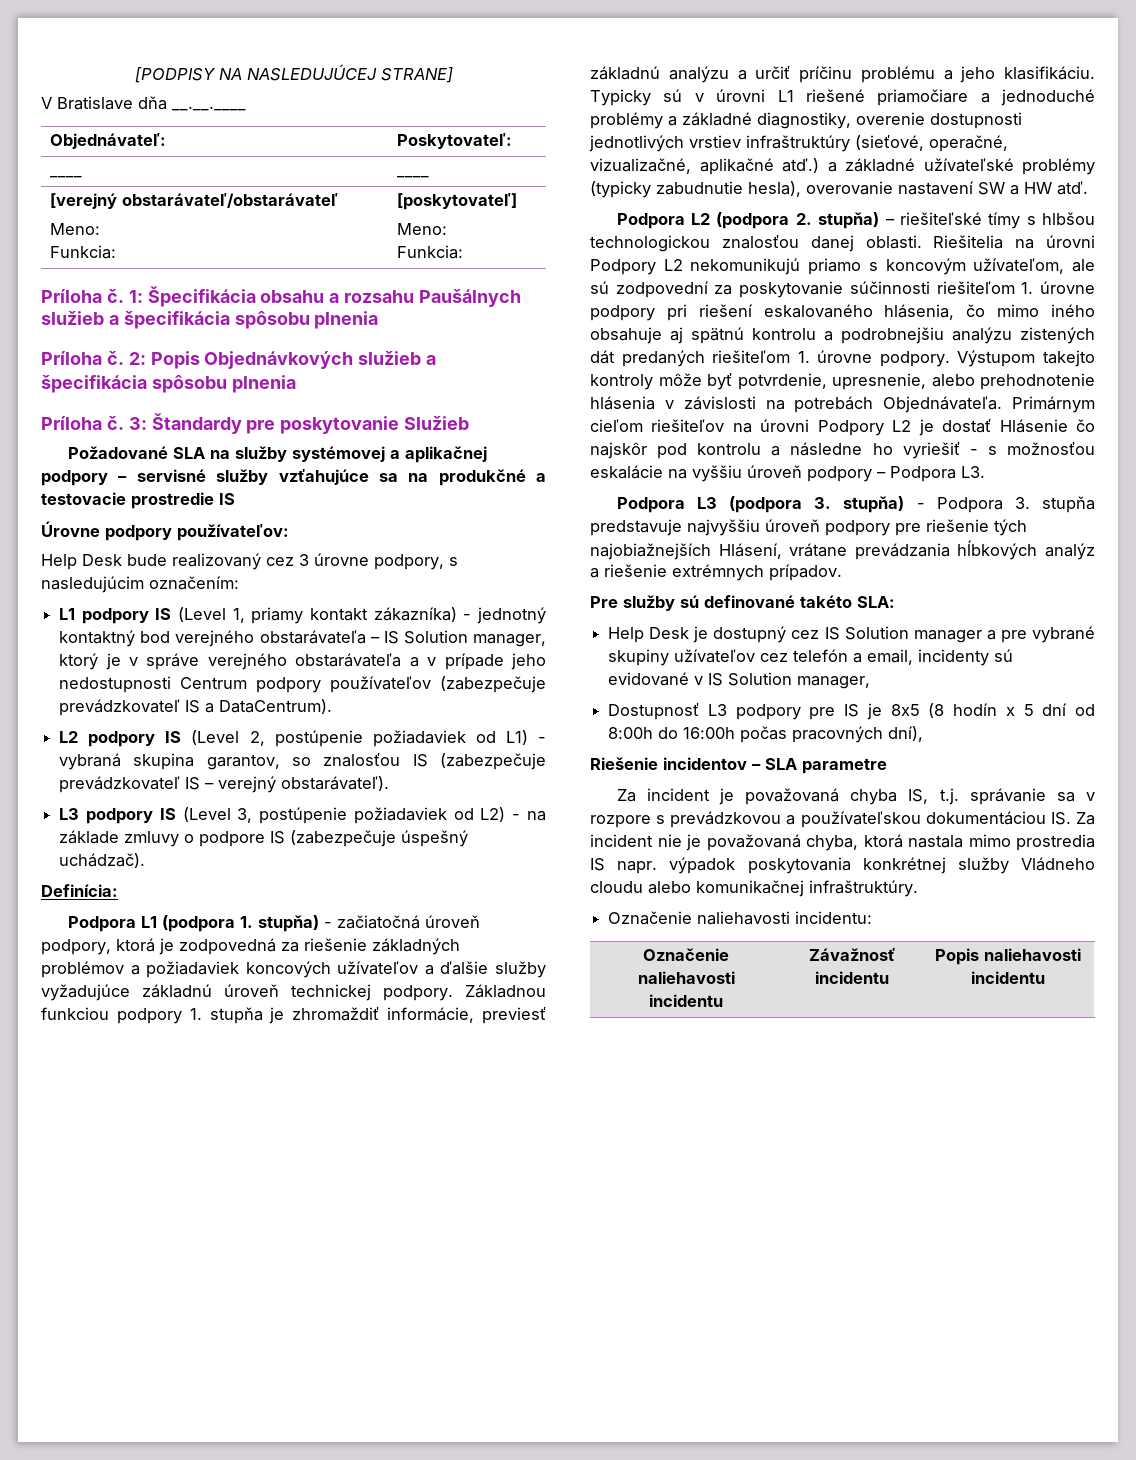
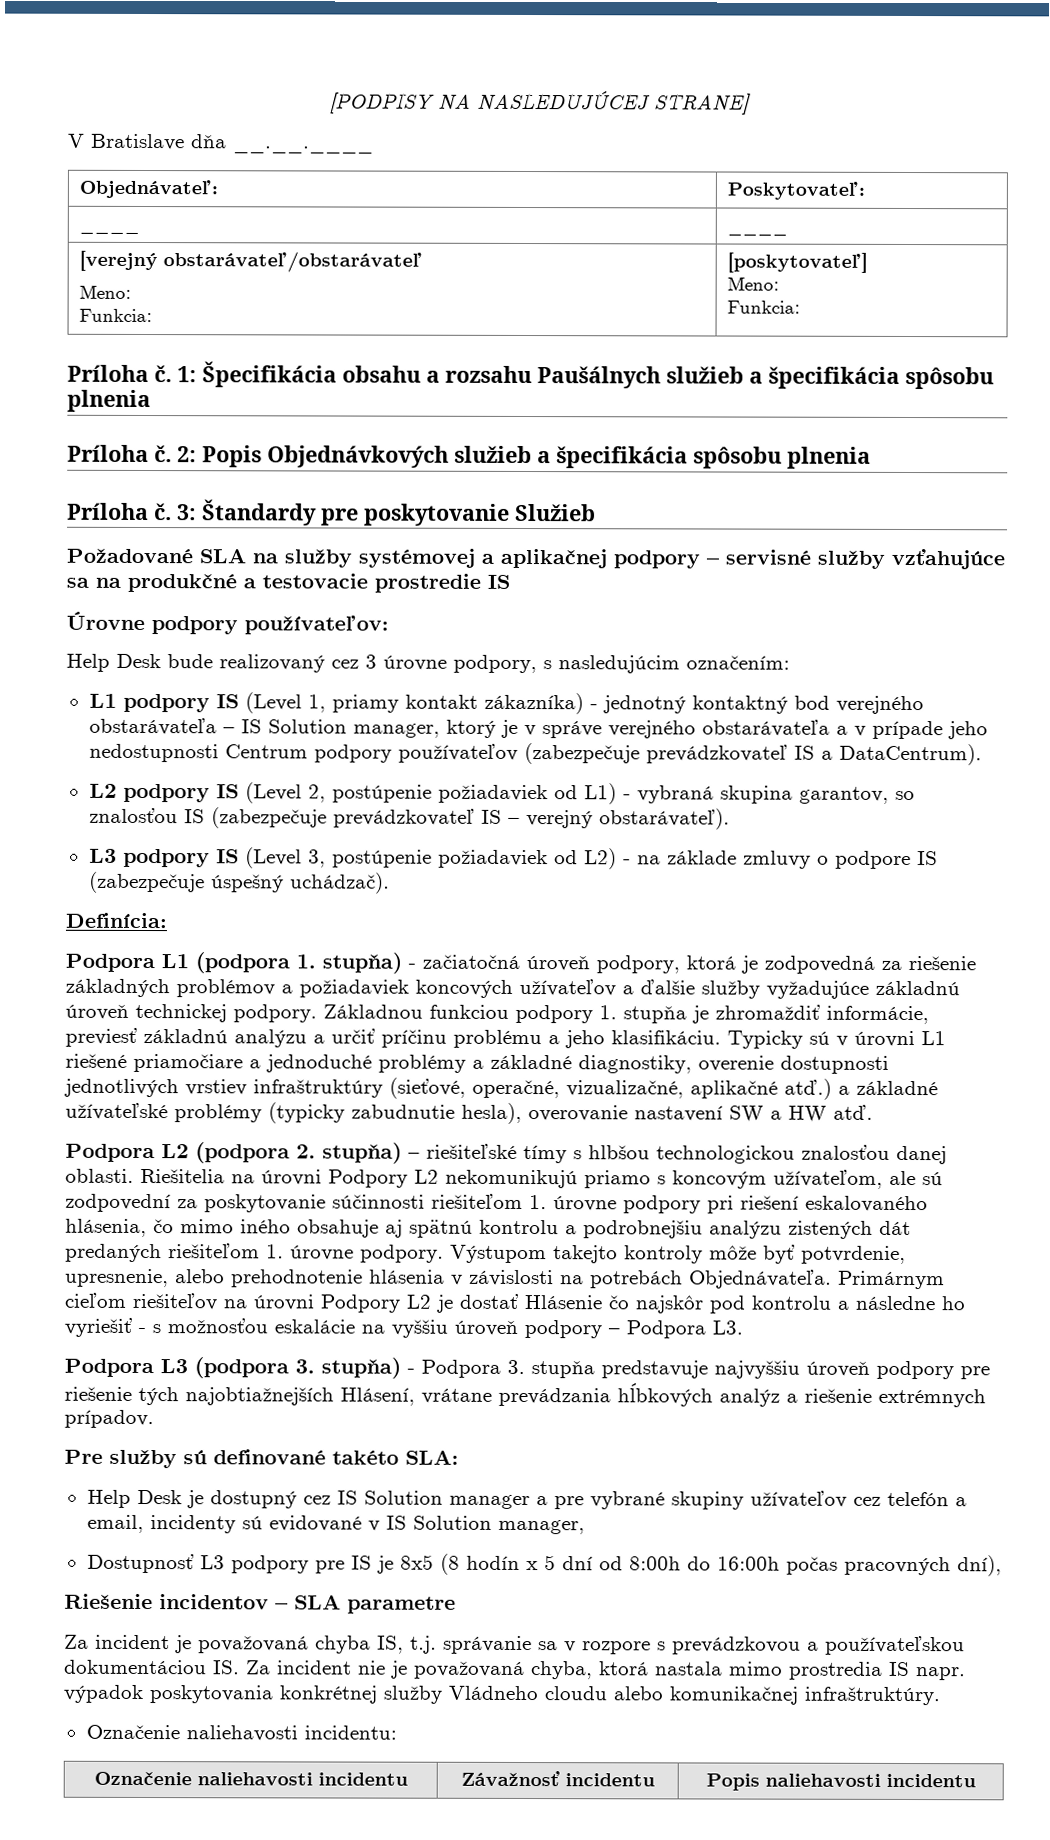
- Podpora L3 (podpora 3. stupňa) - Podpora 3. stupňa predstavuje najvyššiu úroveň podpory pre riešenie tých najobiažnejších Hlásení, vrátane prevádzania hĺbkových analýz a riešenie extrémnych prípadov.
+ Podpora L3 (podpora 3. stupňa) - Podpora 3. stupňa predstavuje najvyššiu úroveň podpory pre riešenie tých najobtiažnejších Hlásení, vrátane prevádzania hĺbkových analýz a riešenie extrémnych prípadov.

